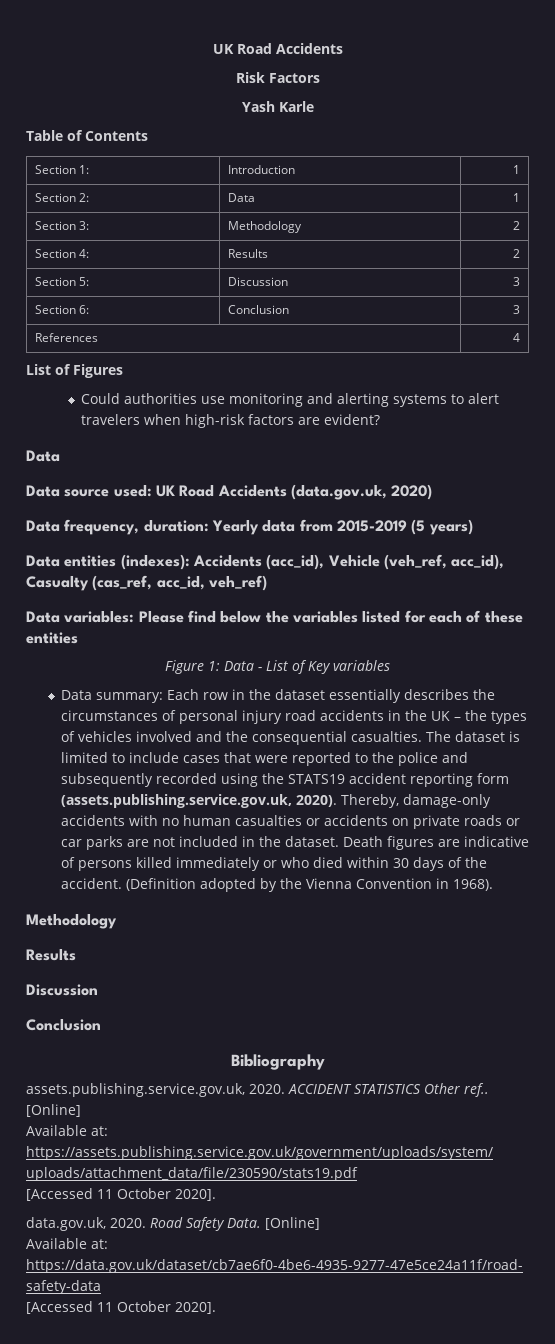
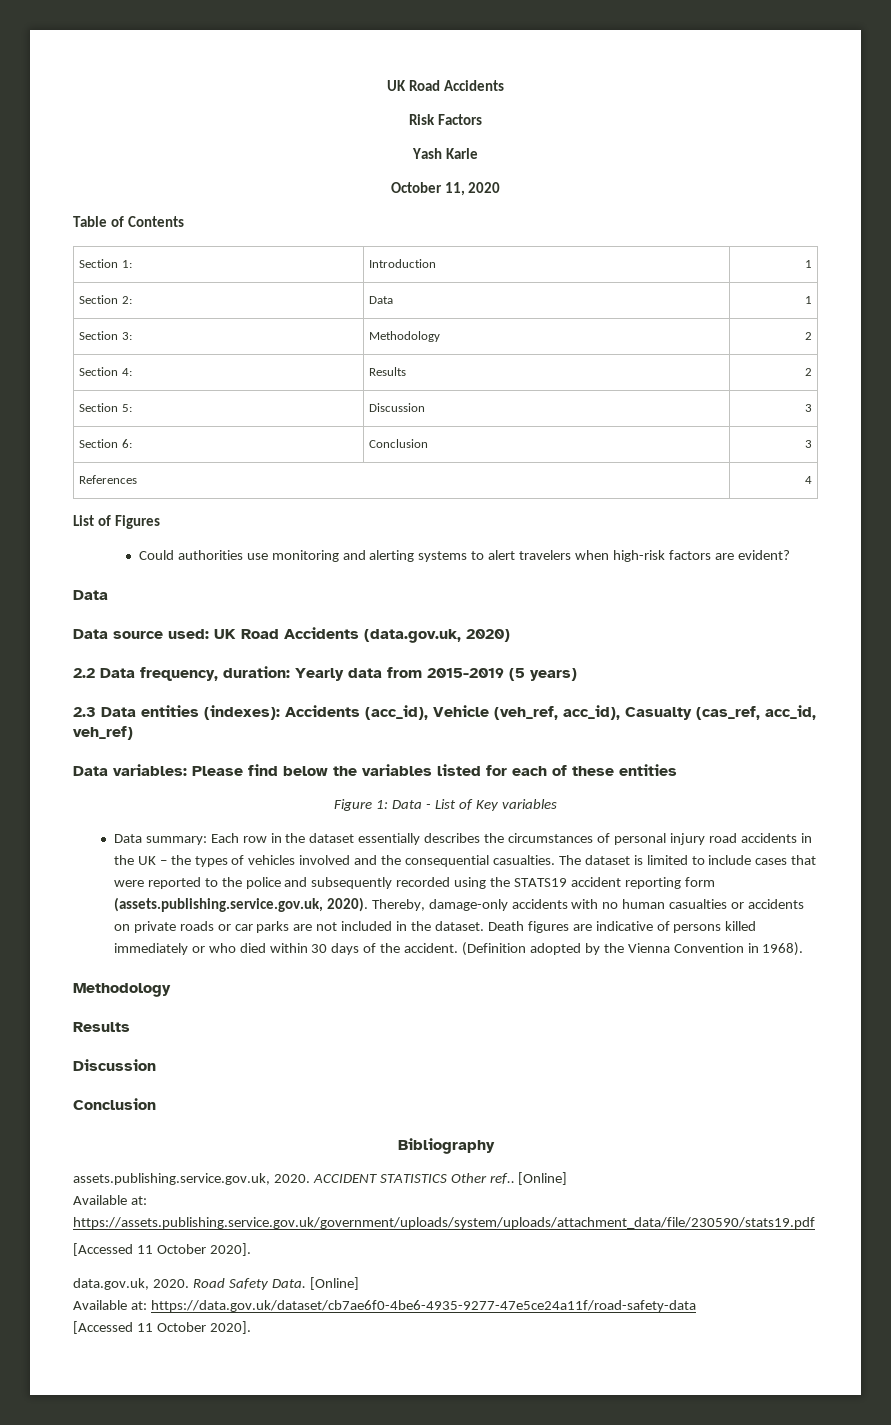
+ October 11, 2020
- Data frequency, duration: Yearly data from 2015-2019 (5 years)
+ 2.2 Data frequency, duration: Yearly data from 2015-2019 (5 years)
- Data entities (indexes): Accidents (acc_id), Vehicle (veh_ref, acc_id), Casualty (cas_ref, acc_id, veh_ref)
+ 2.3 Data entities (indexes): Accidents (acc_id), Vehicle (veh_ref, acc_id), Casualty (cas_ref, acc_id, veh_ref)

